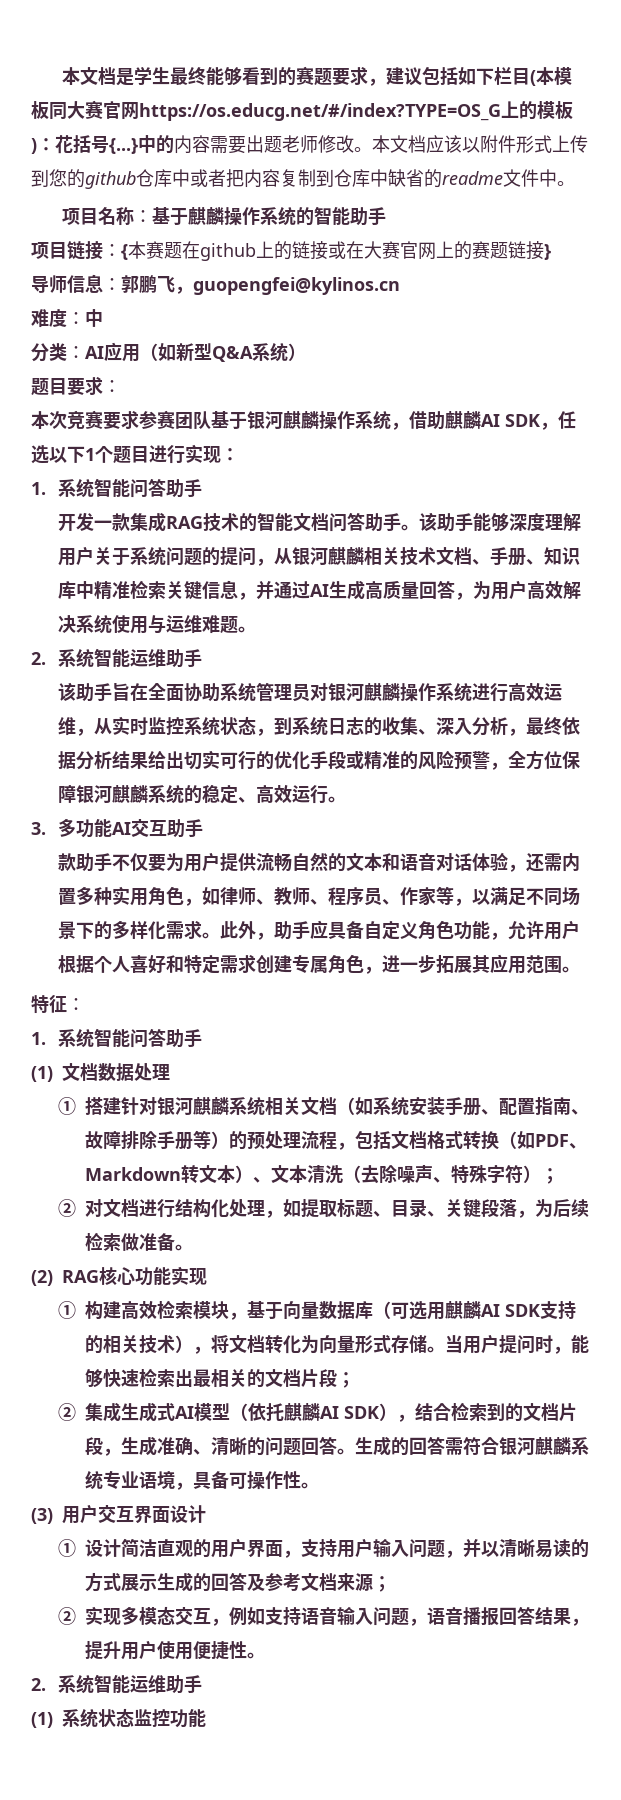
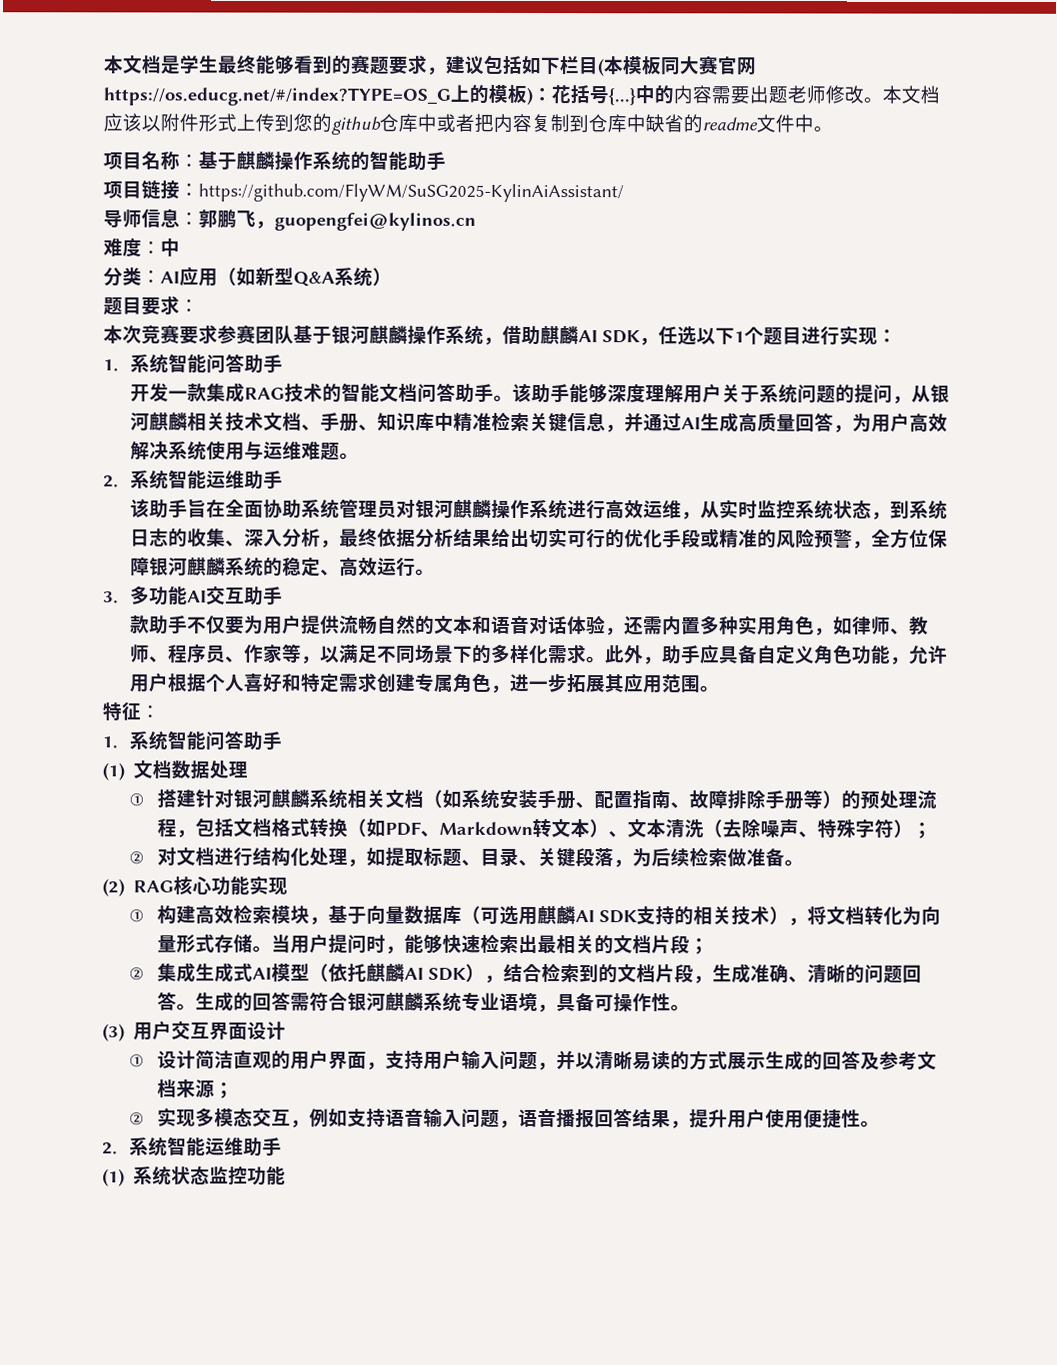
- 项目链接：{本赛题在github上的链接或在大赛官网上的赛题链接}
+ 项目链接：https://github.com/FlyWM/SuSG2025-KylinAiAssistant/

